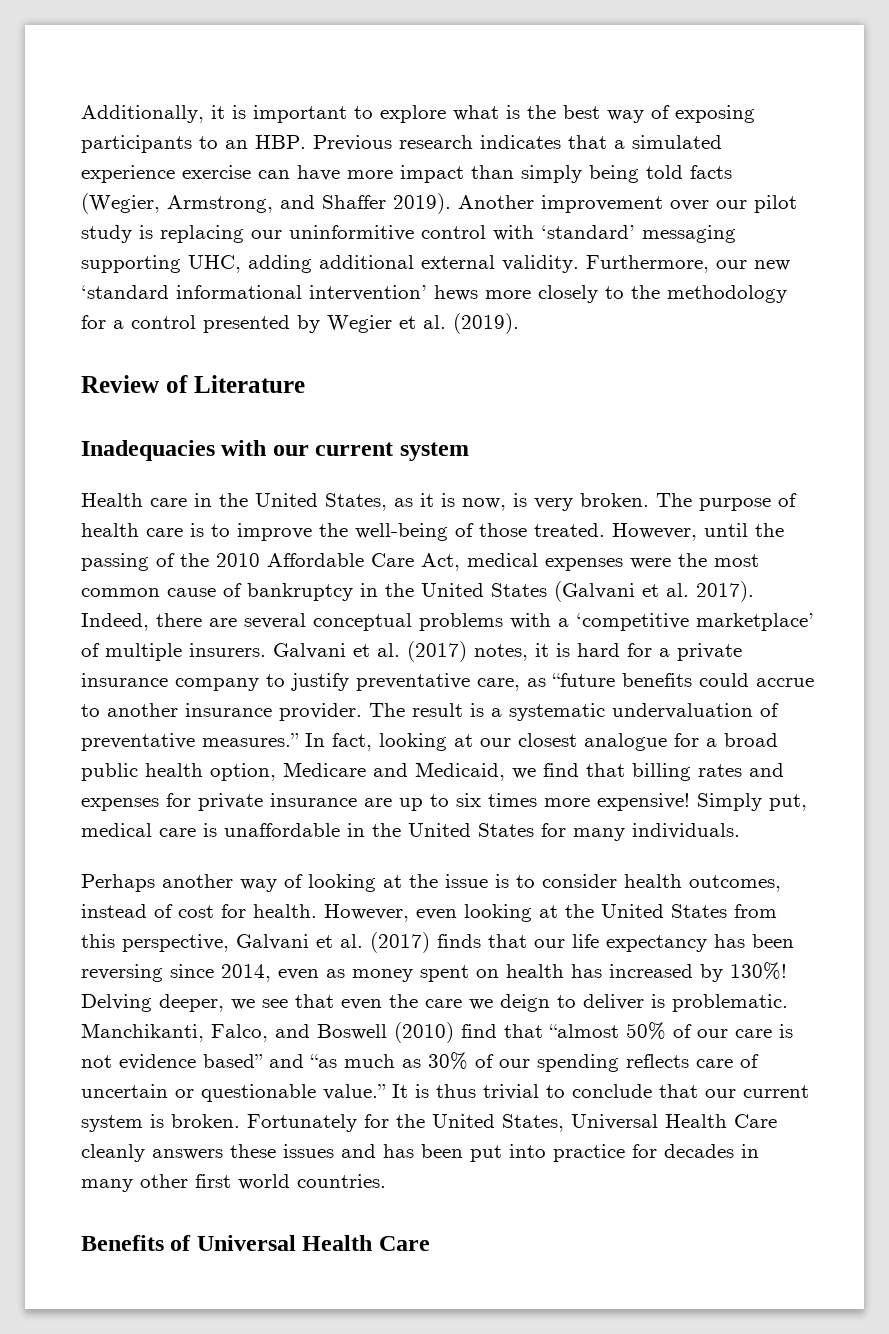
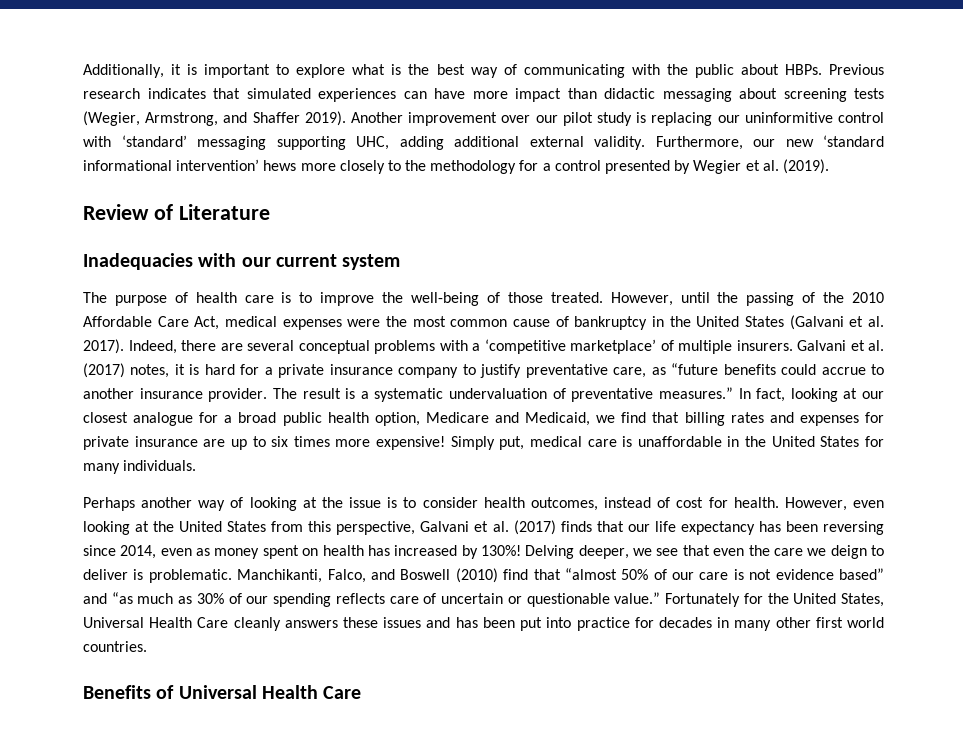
- Additionally, it is important to explore what is the best way of exposing participants to an HBP. Previous research indicates that a simulated experience exercise can have more impact than simply being told facts (Wegier, Armstrong, and Shaffer 2019).
+ Additionally, it is important to explore what is the best way of communicating with the public about HBPs. Previous research indicates that simulated experiences can have more impact than didactic messaging about screening tests (Wegier, Armstrong, and Shaffer 2019).
- Health care in the United States, as it is now, is very broken.
- It is thus trivial to conclude that our current system is broken.

